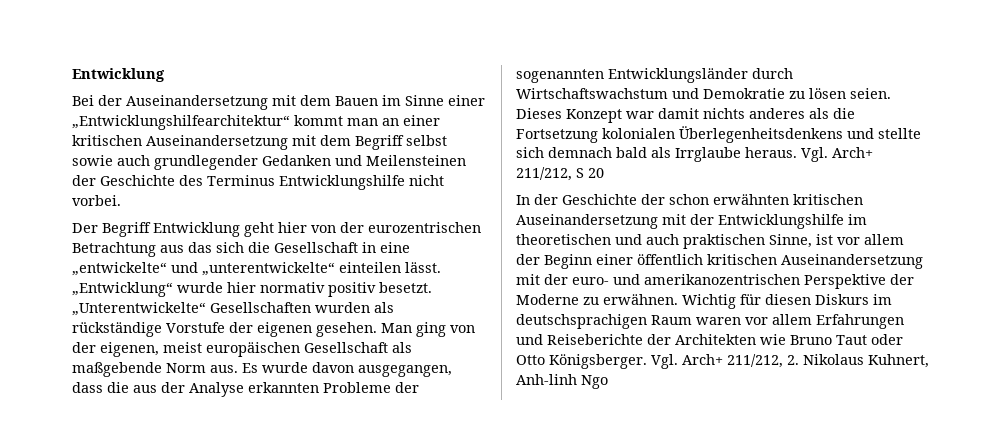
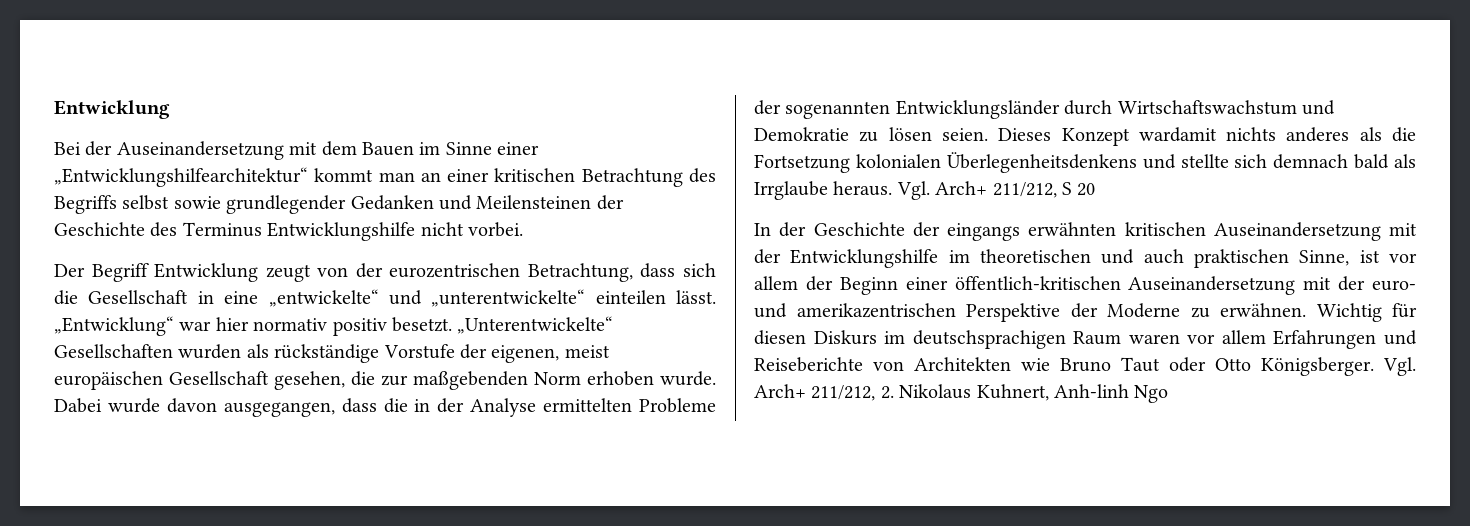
- Bei der Auseinandersetzung mit dem Bauen im Sinne einer „Entwicklungshilfearchitektur“ kommt man an einer kritischen Auseinandersetzung mit dem Begriff selbst sowie auch grundlegender Gedanken und Meilensteinen der Geschichte des Terminus Entwicklungshilfe nicht vorbei.
+ Bei der Auseinandersetzung mit dem Bauen im Sinne einer „Entwicklungshilfearchitektur“ kommt man an einer kritischen Betrachtung des Begriffs selbst sowie grundlegender Gedanken und Meilensteinen der Geschichte des Terminus Entwicklungshilfe nicht vorbei.
- Der Begriff Entwicklung geht hier von der eurozentrischen Betrachtung aus das sich die Gesellschaft in eine „entwickelte“ und „unterentwickelte“ einteilen lässt.
+ Der Begriff Entwicklung zeugt von der eurozentrischen Betrachtung, dass sich die Gesellschaft in eine „entwickelte“ und „unterentwickelte“ einteilen lässt.
- „Entwicklung“ wurde hier normativ positiv besetzt.
+ „Entwicklung“ war hier normativ positiv besetzt.
- „Unterentwickelte“ Gesellschaften wurden als rückständige Vorstufe der eigenen gesehen. Man ging von der eigenen, meist europäischen Gesellschaft als maßgebende Norm aus. Es wurde davon ausgegangen, dass die aus der Analyse erkannten Probleme der sogenannten Entwicklungsländer durch Wirtschaftswachstum und Demokratie zu lösen seien.
+ „Unterentwickelte“ Gesellschaften wurden als rückständige Vorstufe der eigenen, meist europäischen Gesellschaft gesehen, die zur maßgebenden Norm erhoben wurde. Dabei wurde davon ausgegangen, dass die in der Analyse ermittelten Probleme der sogenannten Entwicklungsländer durch Wirtschaftswachstum und Demokratie zu lösen seien.
- Dieses Konzept war damit nichts anderes als die Fortsetzung kolonialen Überlegenheitsdenkens und stellte sich demnach bald als Irrglaube heraus.
+ Dieses Konzept wardamit nichts anderes als die Fortsetzung kolonialen Überlegenheitsdenkens und stellte sich demnach bald als Irrglaube heraus.
- In der Geschichte der schon erwähnten kritischen Auseinandersetzung mit der Entwicklungshilfe im theoretischen und auch praktischen Sinne, ist vor allem der Beginn einer öffentlich kritischen Auseinandersetzung mit der euro- und amerikanozentrischen Perspektive der Moderne zu erwähnen.
+ In der Geschichte der eingangs erwähnten kritischen Auseinandersetzung mit der Entwicklungshilfe im theoretischen und auch praktischen Sinne, ist vor allem der Beginn einer öffentlich-kritischen Auseinandersetzung mit der euro- und amerikazentrischen Perspektive der Moderne zu erwähnen.
- Wichtig für diesen Diskurs im deutschsprachigen Raum waren vor allem Erfahrungen und Reiseberichte der Architekten wie Bruno Taut oder Otto Königsberger.
+ Wichtig für diesen Diskurs im deutschsprachigen Raum waren vor allem Erfahrungen und Reiseberichte von Architekten wie Bruno Taut oder Otto Königsberger.

